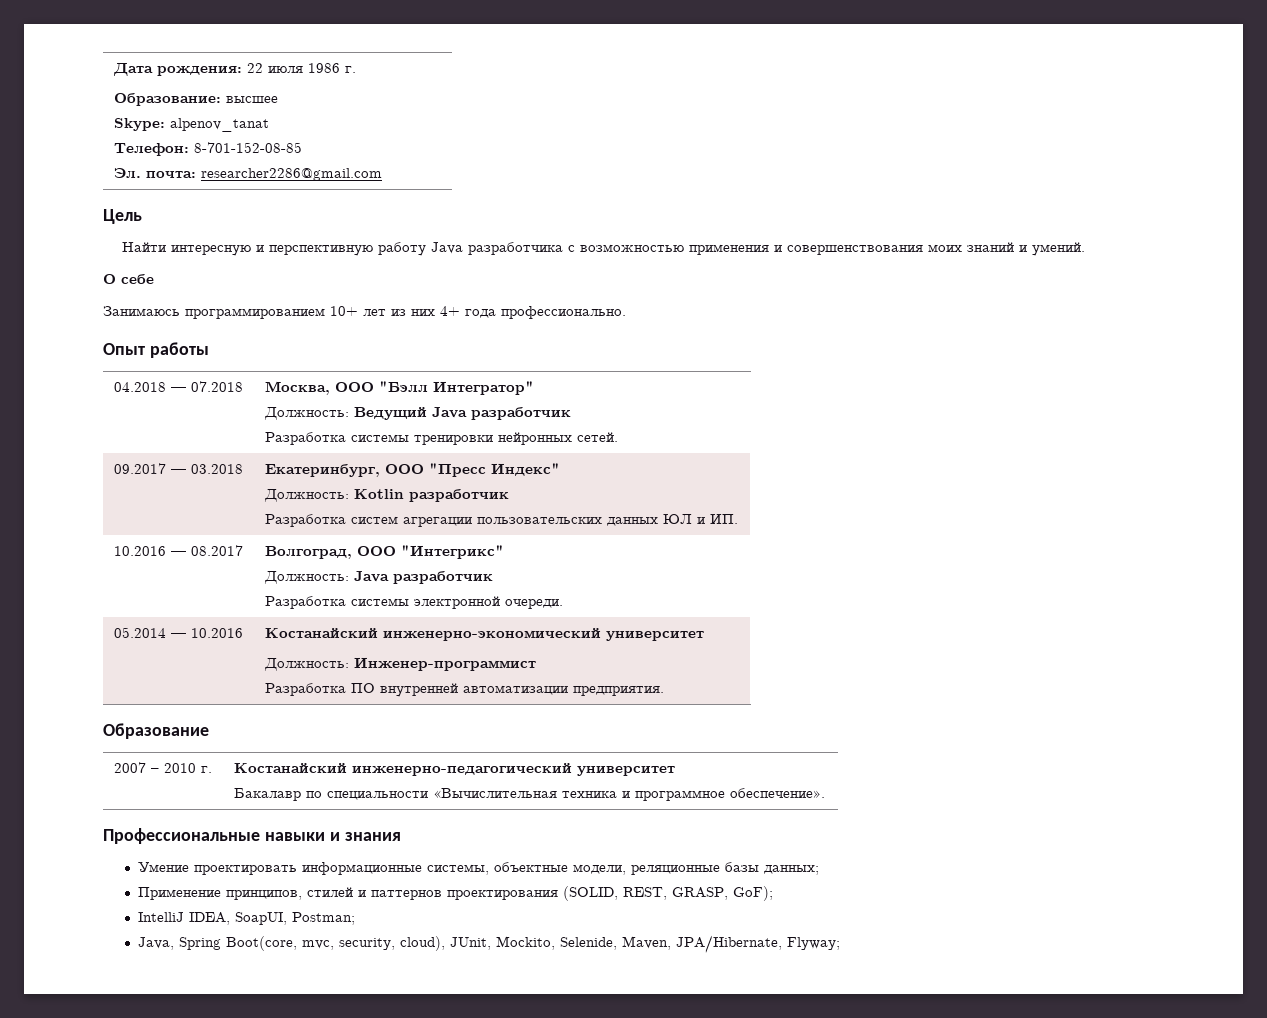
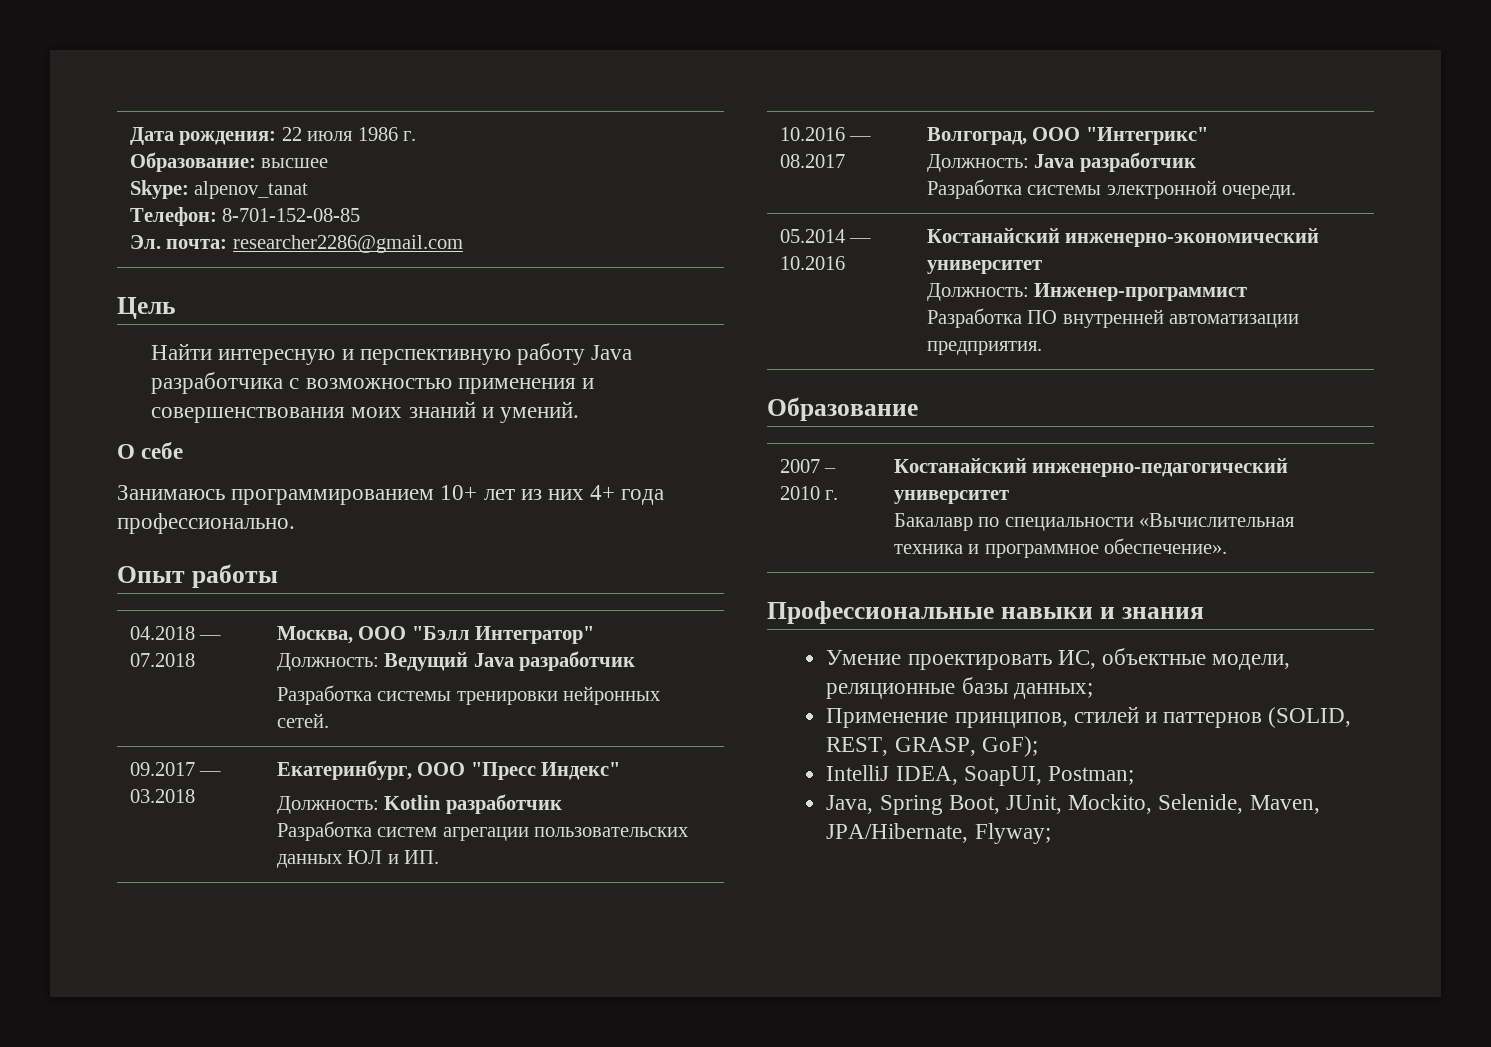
- Умение проектировать информационные системы, объектные модели, реляционные базы данных;
+ Умение проектировать ИС, объектные модели, реляционные базы данных;
- Применение принципов, стилей и паттернов проектирования (SOLID, REST, GRASP, GoF);
+ Применение принципов, стилей и паттернов (SOLID, REST, GRASP, GoF);
- Java, Spring Boot(core, mvc, security, cloud), JUnit, Mockito, Selenide, Maven, JPA/Hibernate, Flyway;
+ Java, Spring Boot, JUnit, Mockito, Selenide, Maven, JPA/Hibernate, Flyway;

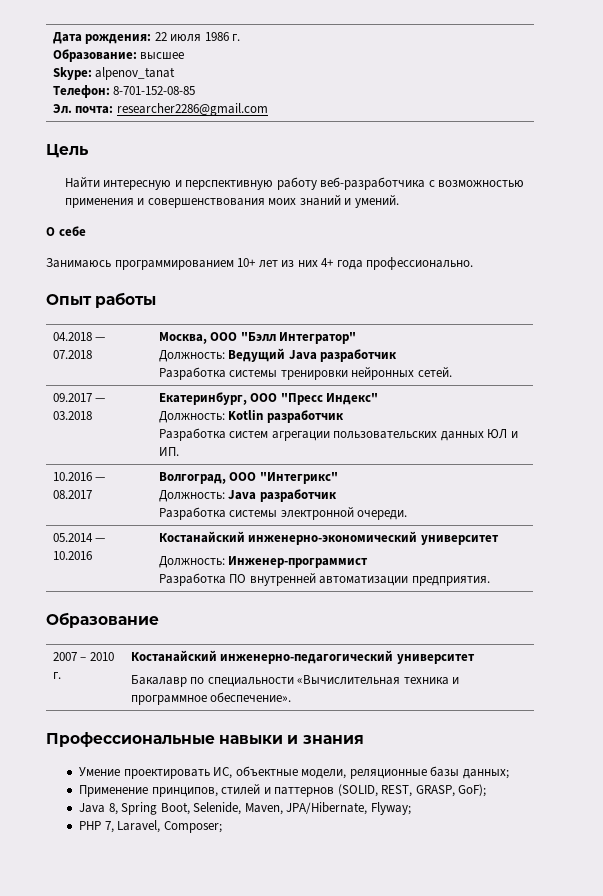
- Найти интересную и перспективную работу Java разработчика с возможностью применения и совершенствования моих знаний и умений.
+ Найти интересную и перспективную работу веб-разработчика с возможностью применения и совершенствования моих знаний и умений.
- IntelliJ IDEA, SoapUI, Postman;
- Java, Spring Boot, JUnit, Mockito, Selenide, Maven, JPA/Hibernate, Flyway;
+ Java 8, Spring Boot, Selenide, Maven, JPA/Hibernate, Flyway;
+ PHP 7, Laravel, Composer;

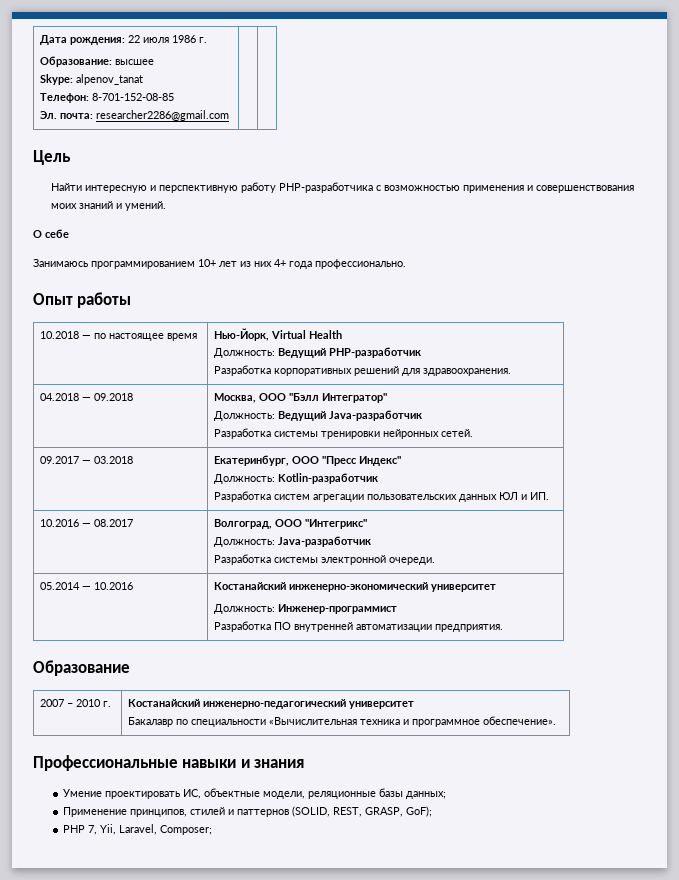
- Найти интересную и перспективную работу веб-разработчика с возможностью применения и совершенствования моих знаний и умений.
+ Найти интересную и перспективную работу PHP-разработчика с возможностью применения и совершенствования моих знаний и умений.
+ 10.2018 — по настоящее время | Нью-Йорк, Virtual Health
+ Должность: Ведущий PHP-разработчик
+ Разработка корпоративных решений для здравоохранения.
- 04.2018 — 07.2018 | Москва, ООО "Бэлл Интегратор"
- Должность: Ведущий Java разработчик
+ 04.2018 — 09.2018 | Москва, ООО "Бэлл Интегратор"
+ Должность: Ведущий Java-разработчик
  09.2017 — 03.2018 | Екатеринбург, ООО "Пресс Индекс"
- Должность: Kotlin разработчик
+ Должность: Kotlin-разработчик
  10.2016 — 08.2017 | Волгоград, ООО "Интегрикс"
- Должность: Java разработчик
+ Должность: Java-разработчик
- Java 8, Spring Boot, Selenide, Maven, JPA/Hibernate, Flyway;
- PHP 7, Laravel, Composer;
+ PHP 7, Yii, Laravel, Composer;

